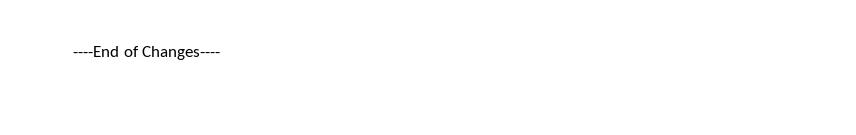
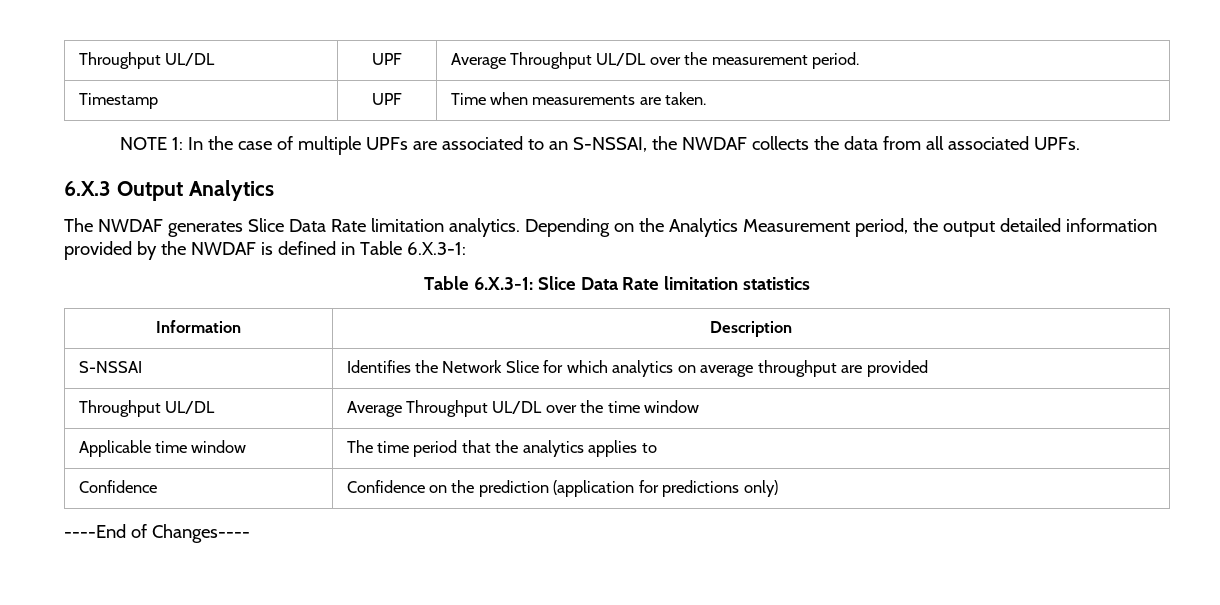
+ Throughput UL/DL | UPF | Average Throughput UL/DL over the measurement period.
+ Timestamp | UPF | Time when measurements are taken.
+ NOTE 1: In the case of multiple UPFs are associated to an S-NSSAI, the NWDAF collects the data from all associated UPFs.
+ 6.X.3 Output Analytics
+ The NWDAF generates Slice Data Rate limitation analytics. Depending on the Analytics Measurement period, the output detailed information provided by the NWDAF is defined in Table 6.X.3-1:
+ Table 6.X.3-1: Slice Data Rate limitation statistics
+ Information | Description
+ S-NSSAI | Identifies the Network Slice for which analytics on average throughput are provided
+ Throughput UL/DL | Average Throughput UL/DL over the time window
+ Applicable time window | The time period that the analytics applies to
+ Confidence | Confidence on the prediction (application for predictions only)

